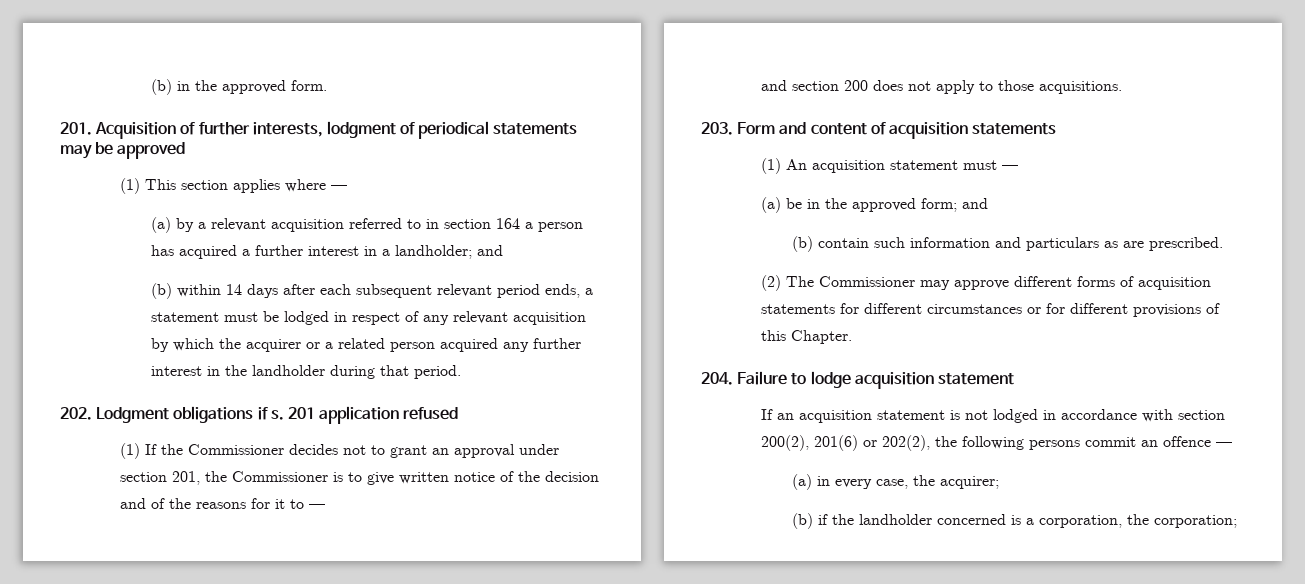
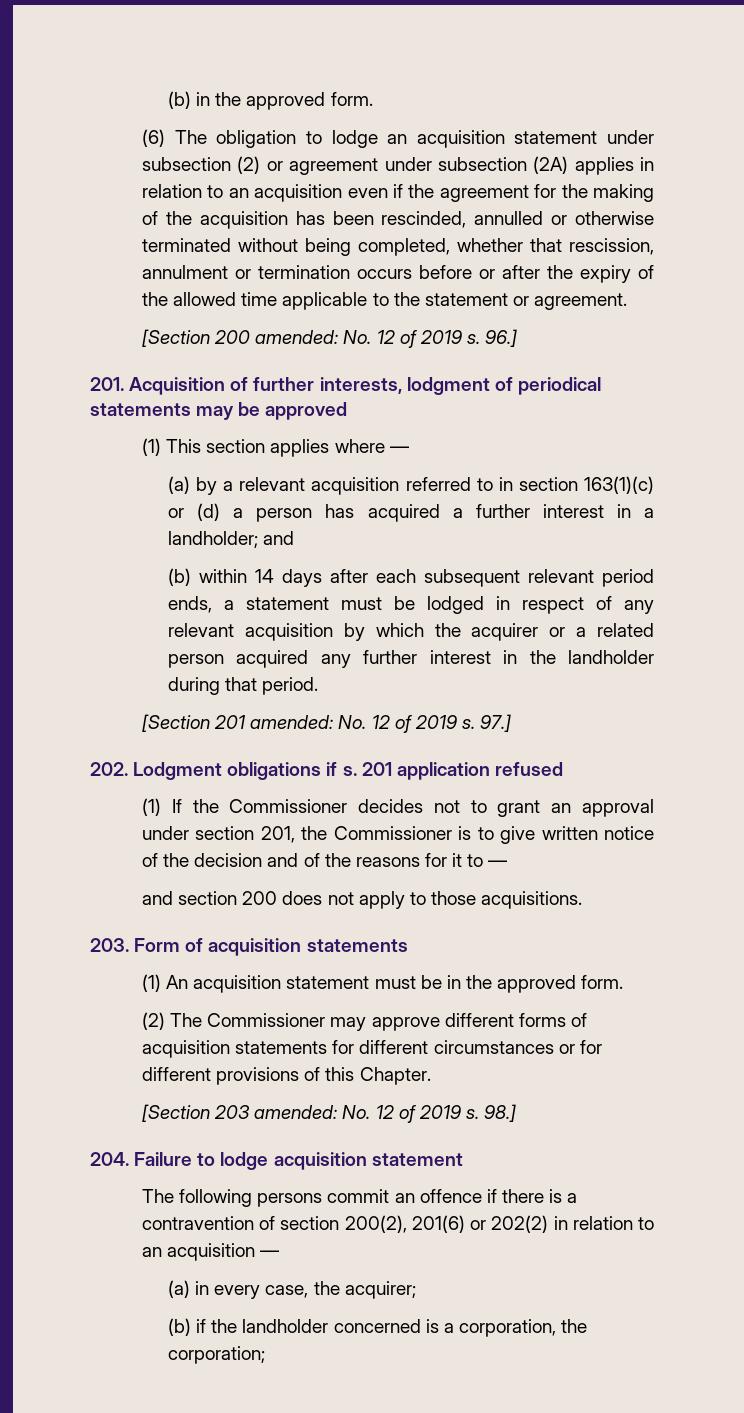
+ (6) The obligation to lodge an acquisition statement under subsection (2) or agreement under subsection (2A) applies in relation to an acquisition even if the agreement for the making of the acquisition has been rescinded, annulled or otherwise terminated without being completed, whether that rescission, annulment or termination occurs before or after the expiry of the allowed time applicable to the statement or agreement.
+ [Section 200 amended: No. 12 of 2019 s. 96.]
- (a) by a relevant acquisition referred to in section 164 a person has acquired a further interest in a landholder; and
+ (a) by a relevant acquisition referred to in section 163(1)(c) or (d) a person has acquired a further interest in a landholder; and
+ [Section 201 amended: No. 12 of 2019 s. 97.]
- 203. Form and content of acquisition statements
+ 203. Form of acquisition statements
- (1) An acquisition statement must —
- (a) be in the approved form; and
- (b) contain such information and particulars as are prescribed.
+ (1) An acquisition statement must be in the approved form.
+ [Section 203 amended: No. 12 of 2019 s. 98.]
- If an acquisition statement is not lodged in accordance with section 200(2), 201(6) or 202(2), the following persons commit an offence —
+ The following persons commit an offence if there is a contravention of section 200(2), 201(6) or 202(2) in relation to an acquisition —

